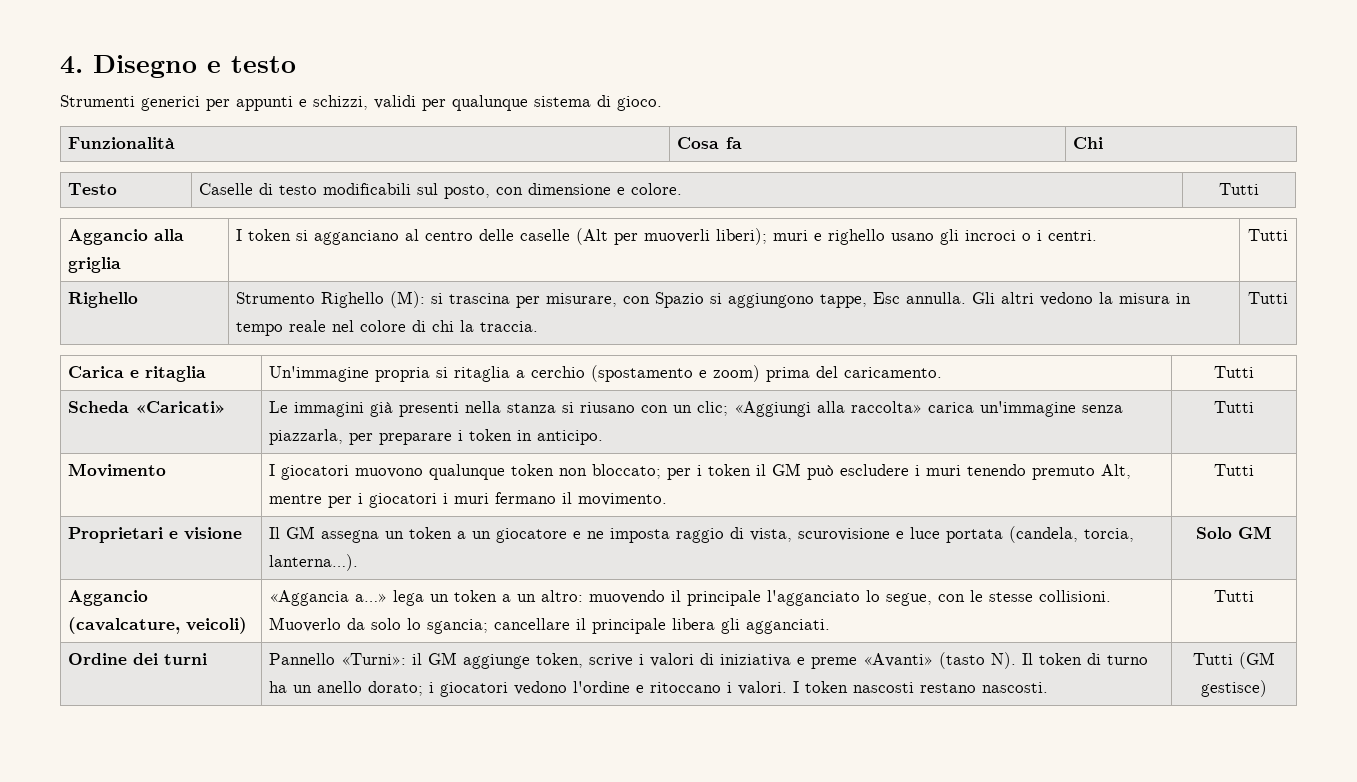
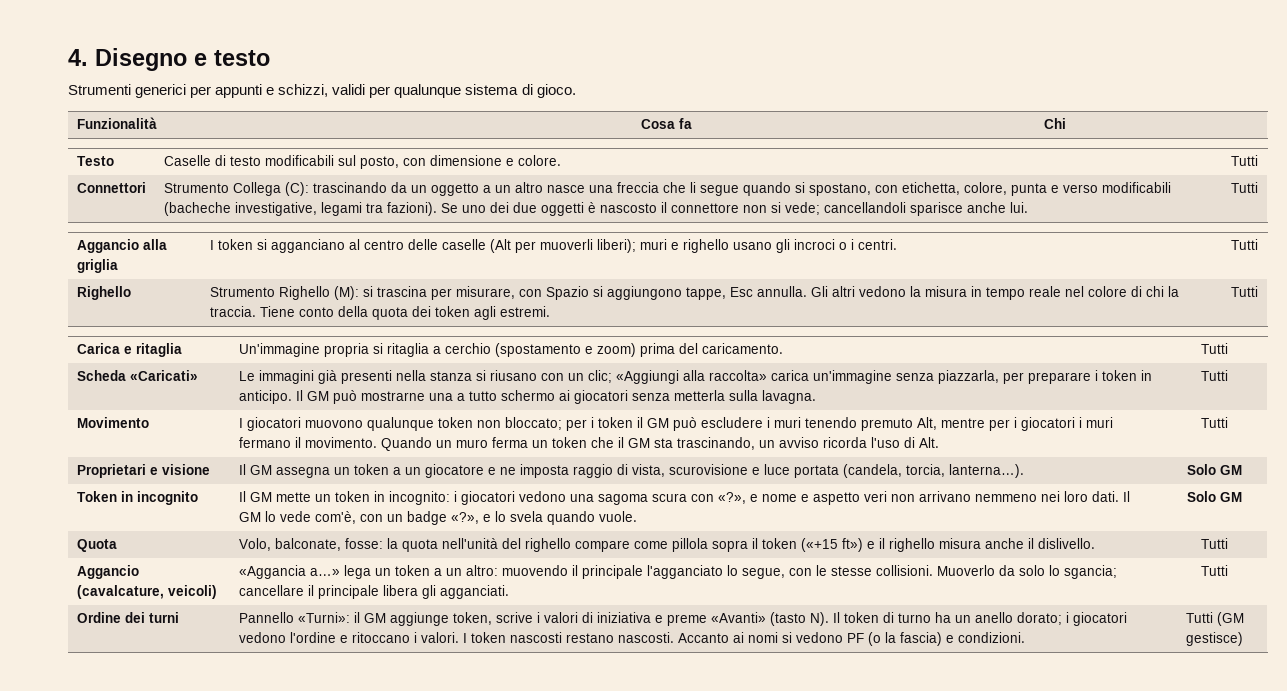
+ Connettori | Strumento Collega (C): trascinando da un oggetto a un altro nasce una freccia che li segue quando si spostano, con etichetta, colore, punta e verso modificabili (bacheche investigative, legami tra fazioni). Se uno dei due oggetti è nascosto il connettore non si vede; cancellandoli sparisce anche lui. | Tutti
- Righello | Strumento Righello (M): si trascina per misurare, con Spazio si aggiungono tappe, Esc annulla. Gli altri vedono la misura in tempo reale nel colore di chi la traccia. | Tutti
+ Righello | Strumento Righello (M): si trascina per misurare, con Spazio si aggiungono tappe, Esc annulla. Gli altri vedono la misura in tempo reale nel colore di chi la traccia. Tiene conto della quota dei token agli estremi. | Tutti
+ Il GM può mostrarne una a tutto schermo ai giocatori senza metterla sulla lavagna.
+ Quando un muro ferma un token che il GM sta trascinando, un avviso ricorda l'uso di Alt.
+ Token in incognito | Il GM mette un token in incognito: i giocatori vedono una sagoma scura con «?», e nome e aspetto veri non arrivano nemmeno nei loro dati. Il GM lo vede com'è, con un badge «?», e lo svela quando vuole. | Solo GM
+ Quota | Volo, balconate, fosse: la quota nell'unità del righello compare come pillola sopra il token («+15 ft») e il righello misura anche il dislivello. | Tutti
+ Accanto ai nomi si vedono PF (o la fascia) e condizioni.

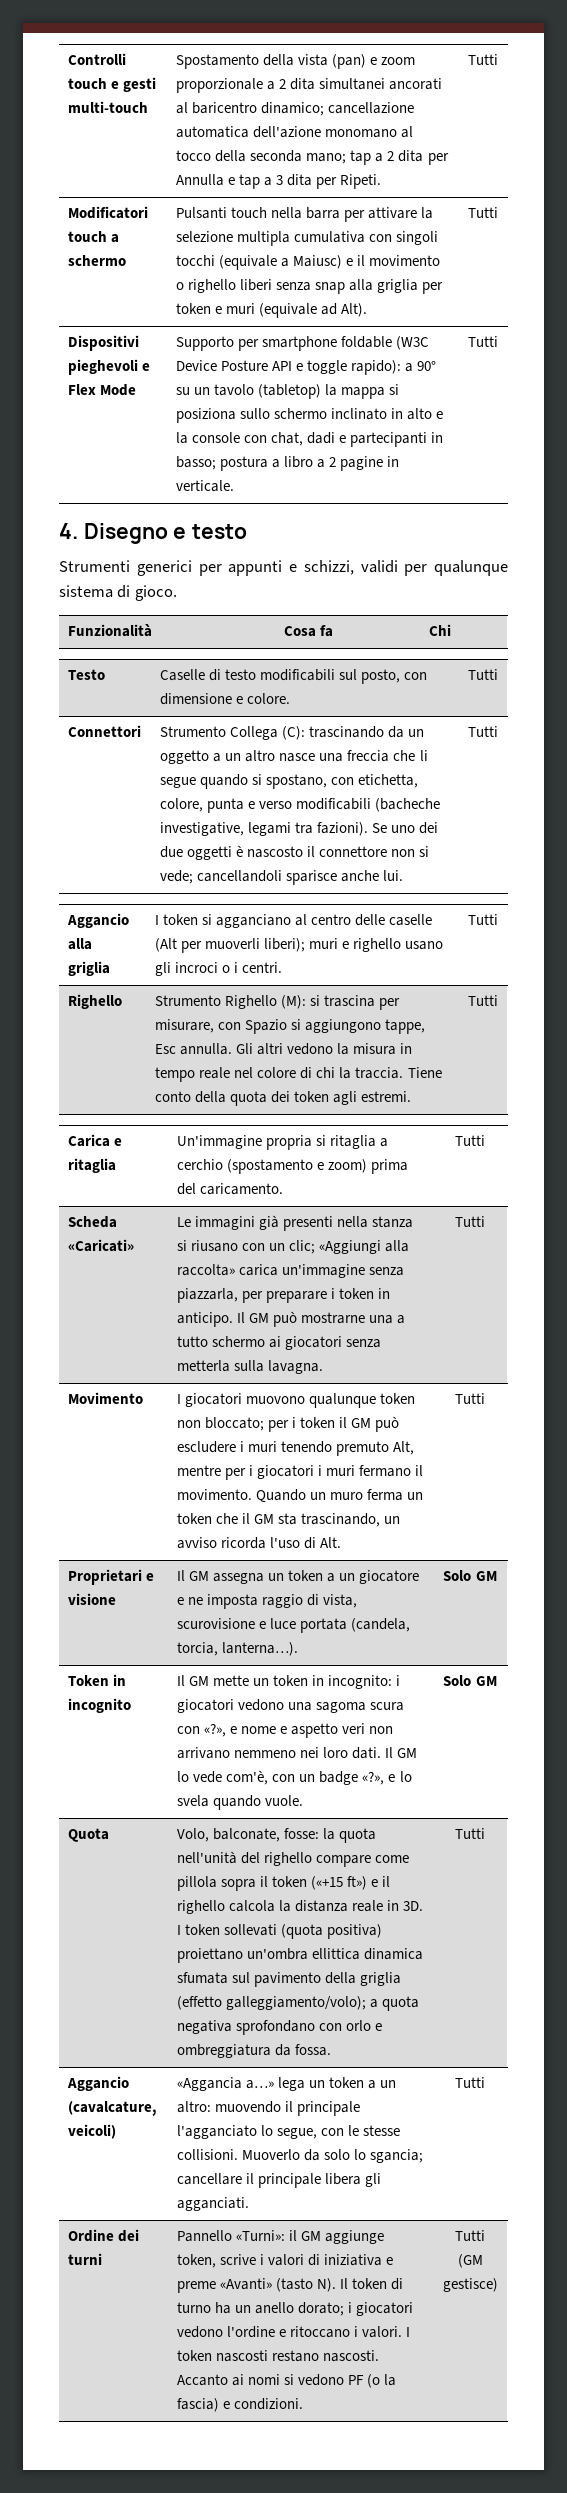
+ Controlli touch e gesti multi-touch | Spostamento della vista (pan) e zoom proporzionale a 2 dita simultanei ancorati al baricentro dinamico; cancellazione automatica dell'azione monomano al tocco della seconda mano; tap a 2 dita per Annulla e tap a 3 dita per Ripeti. | Tutti
+ Modificatori touch a schermo | Pulsanti touch nella barra per attivare la selezione multipla cumulativa con singoli tocchi (equivale a Maiusc) e il movimento o righello liberi senza snap alla griglia per token e muri (equivale ad Alt). | Tutti
+ Dispositivi pieghevoli e Flex Mode | Supporto per smartphone foldable (W3C Device Posture API e toggle rapido): a 90° su un tavolo (tabletop) la mappa si posiziona sullo schermo inclinato in alto e la console con chat, dadi e partecipanti in basso; postura a libro a 2 pagine in verticale. | Tutti
- Volo, balconate, fosse: la quota nell'unità del righello compare come pillola sopra il token («+15 ft») e il righello misura anche il dislivello.
+ Volo, balconate, fosse: la quota nell'unità del righello compare come pillola sopra il token («+15 ft») e il righello calcola la distanza reale in 3D. I token sollevati (quota positiva) proiettano un'ombra ellittica dinamica sfumata sul pavimento della griglia (effetto galleggiamento/volo); a quota negativa sprofondano con orlo e ombreggiatura da fossa.

